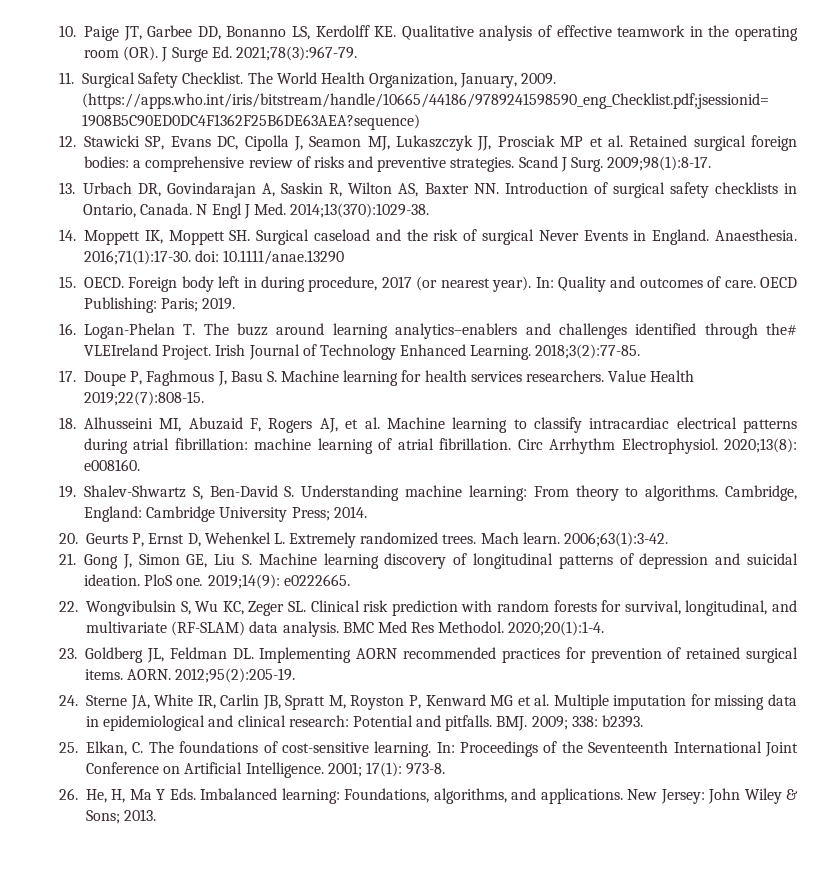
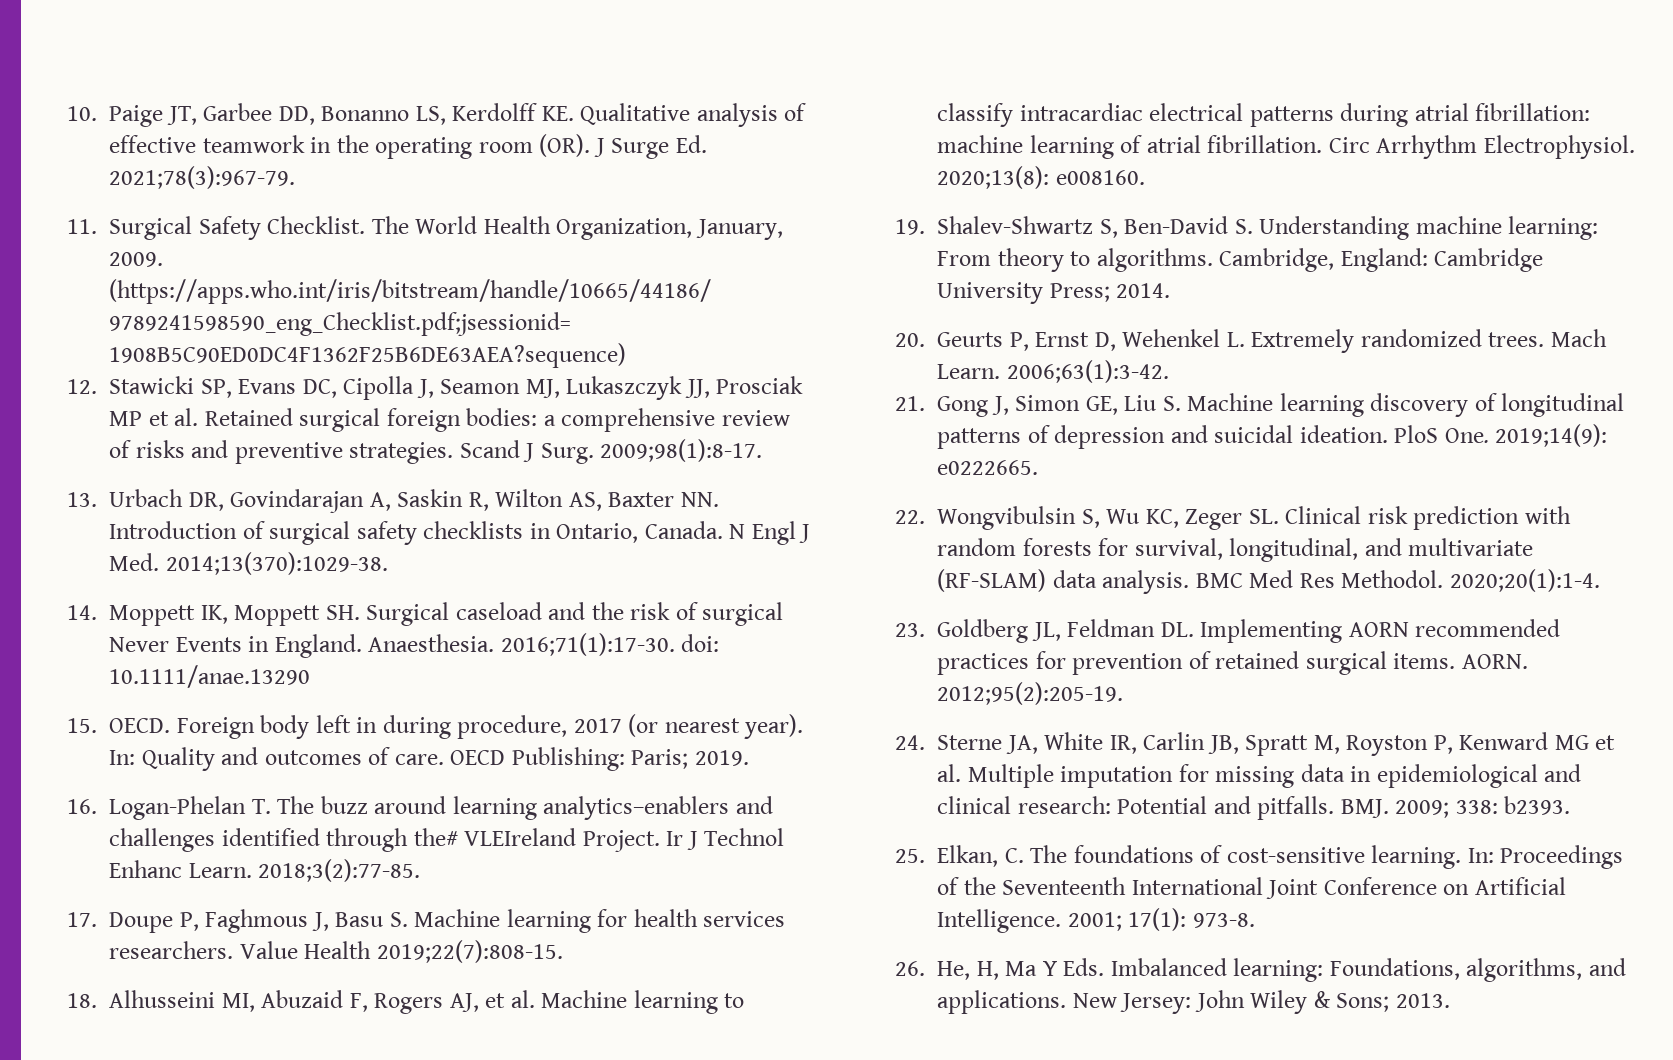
- Irish Journal of Technology Enhanced Learning.
+ Ir J Technol Enhanc Learn.
- Mach learn.
+ Mach Learn.
- PloS one. 2019;14(9): e0222665.
+ PloS One. 2019;14(9): e0222665.

